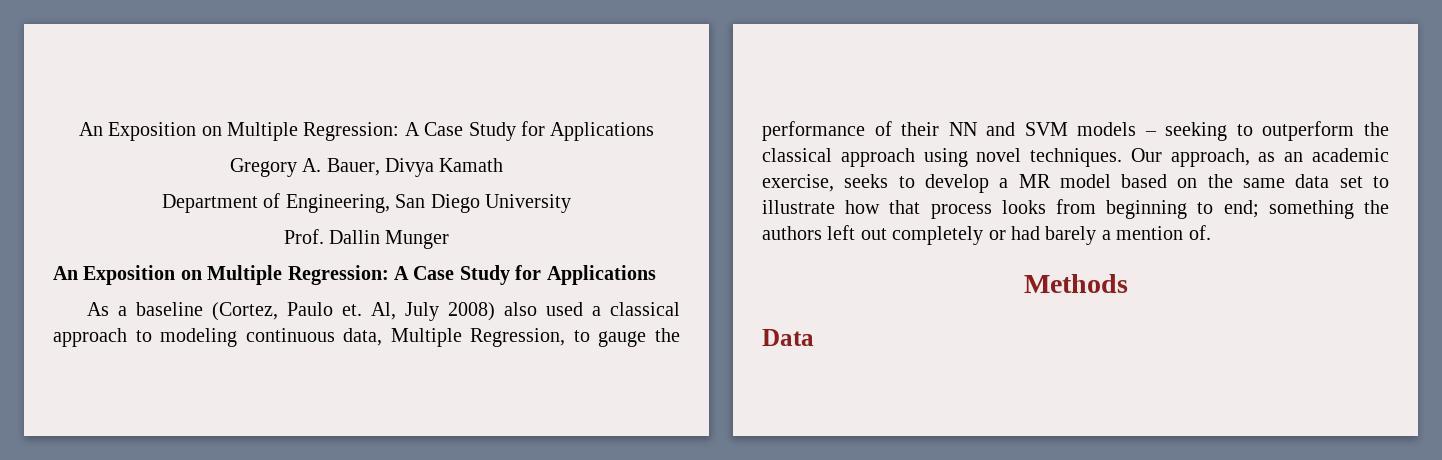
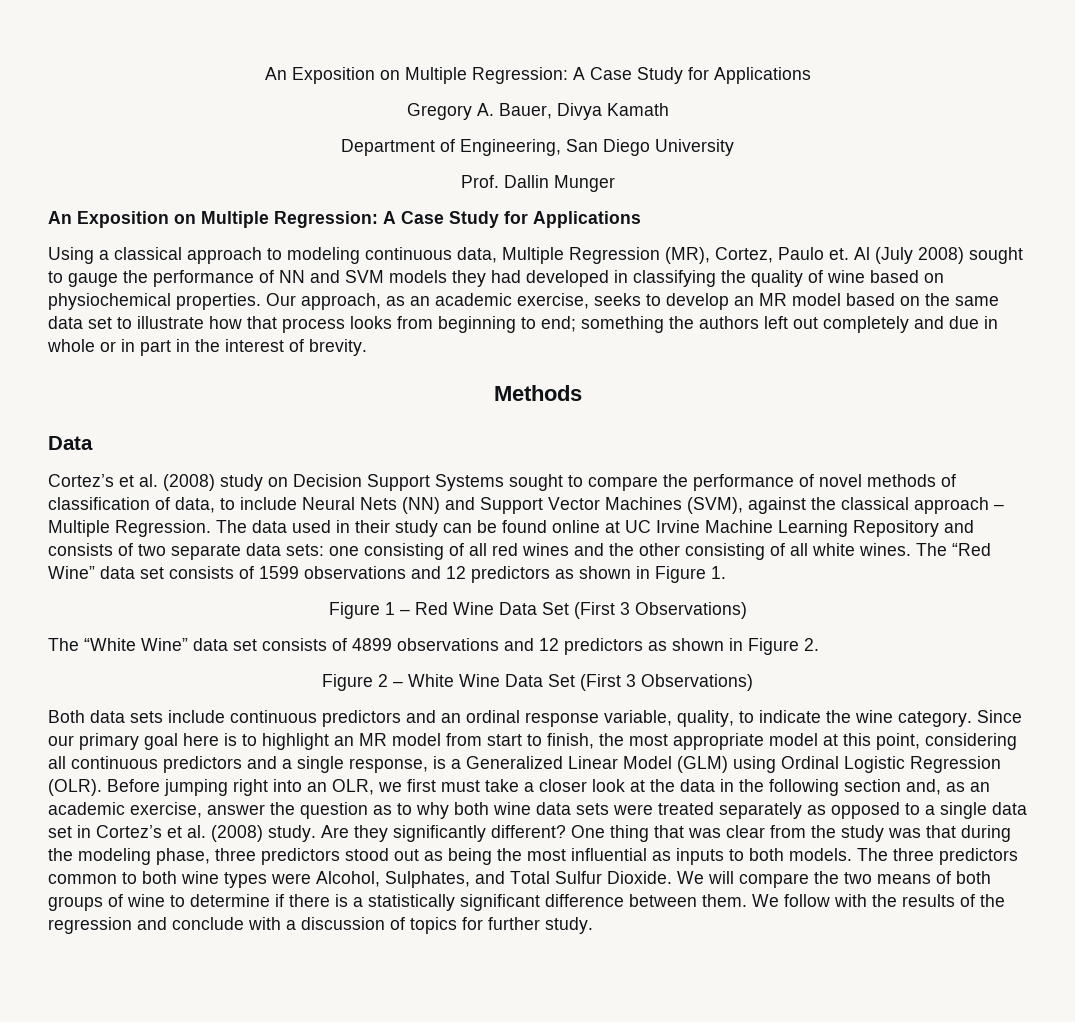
- As a baseline (Cortez, Paulo et. Al, July 2008) also used a classical approach to modeling continuous data, Multiple Regression, to gauge the performance of their NN and SVM models – seeking to outperform the classical approach using novel techniques.
+ Using a classical approach to modeling continuous data, Multiple Regression (MR), Cortez, Paulo et. Al (July 2008) sought to gauge the performance of NN and SVM models they had developed in classifying the quality of wine based on physiochemical properties.
- Our approach, as an academic exercise, seeks to develop a MR model based on the same data set to illustrate how that process looks from beginning to end; something the authors left out completely or had barely a mention of.
+ Our approach, as an academic exercise, seeks to develop an MR model based on the same data set to illustrate how that process looks from beginning to end; something the authors left out completely and due in whole or in part in the interest of brevity.
  Methods
  Data
+ Cortez’s et al. (2008) study on Decision Support Systems sought to compare the performance of novel methods of classification of data, to include Neural Nets (NN) and Support Vector Machines (SVM), against the classical approach – Multiple Regression. The data used in their study can be found online at UC Irvine Machine Learning Repository and consists of two separate data sets: one consisting of all red wines and the other consisting of all white wines. The “Red Wine” data set consists of 1599 observations and 12 predictors as shown in Figure 1.
+ Figure 1 – Red Wine Data Set (First 3 Observations)
+ The “White Wine” data set consists of 4899 observations and 12 predictors as shown in Figure 2.
+ Figure 2 – White Wine Data Set (First 3 Observations)
+ Both data sets include continuous predictors and an ordinal response variable, quality, to indicate the wine category. Since our primary goal here is to highlight an MR model from start to finish, the most appropriate model at this point, considering all continuous predictors and a single response, is a Generalized Linear Model (GLM) using Ordinal Logistic Regression (OLR). Before jumping right into an OLR, we first must take a closer look at the data in the following section and, as an academic exercise, answer the question as to why both wine data sets were treated separately as opposed to a single data set in Cortez’s et al. (2008) study. Are they significantly different? One thing that was clear from the study was that during the modeling phase, three predictors stood out as being the most influential as inputs to both models. The three predictors common to both wine types were Alcohol, Sulphates, and Total Sulfur Dioxide. We will compare the two means of both groups of wine to determine if there is a statistically significant difference between them. We follow with the results of the regression and conclude with a discussion of topics for further study.

